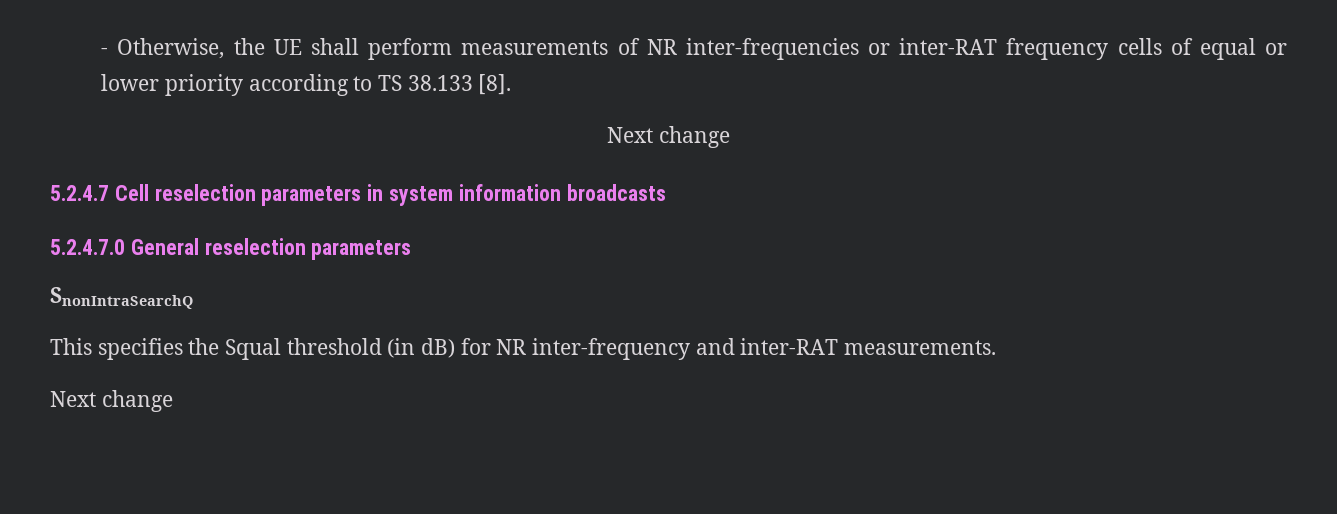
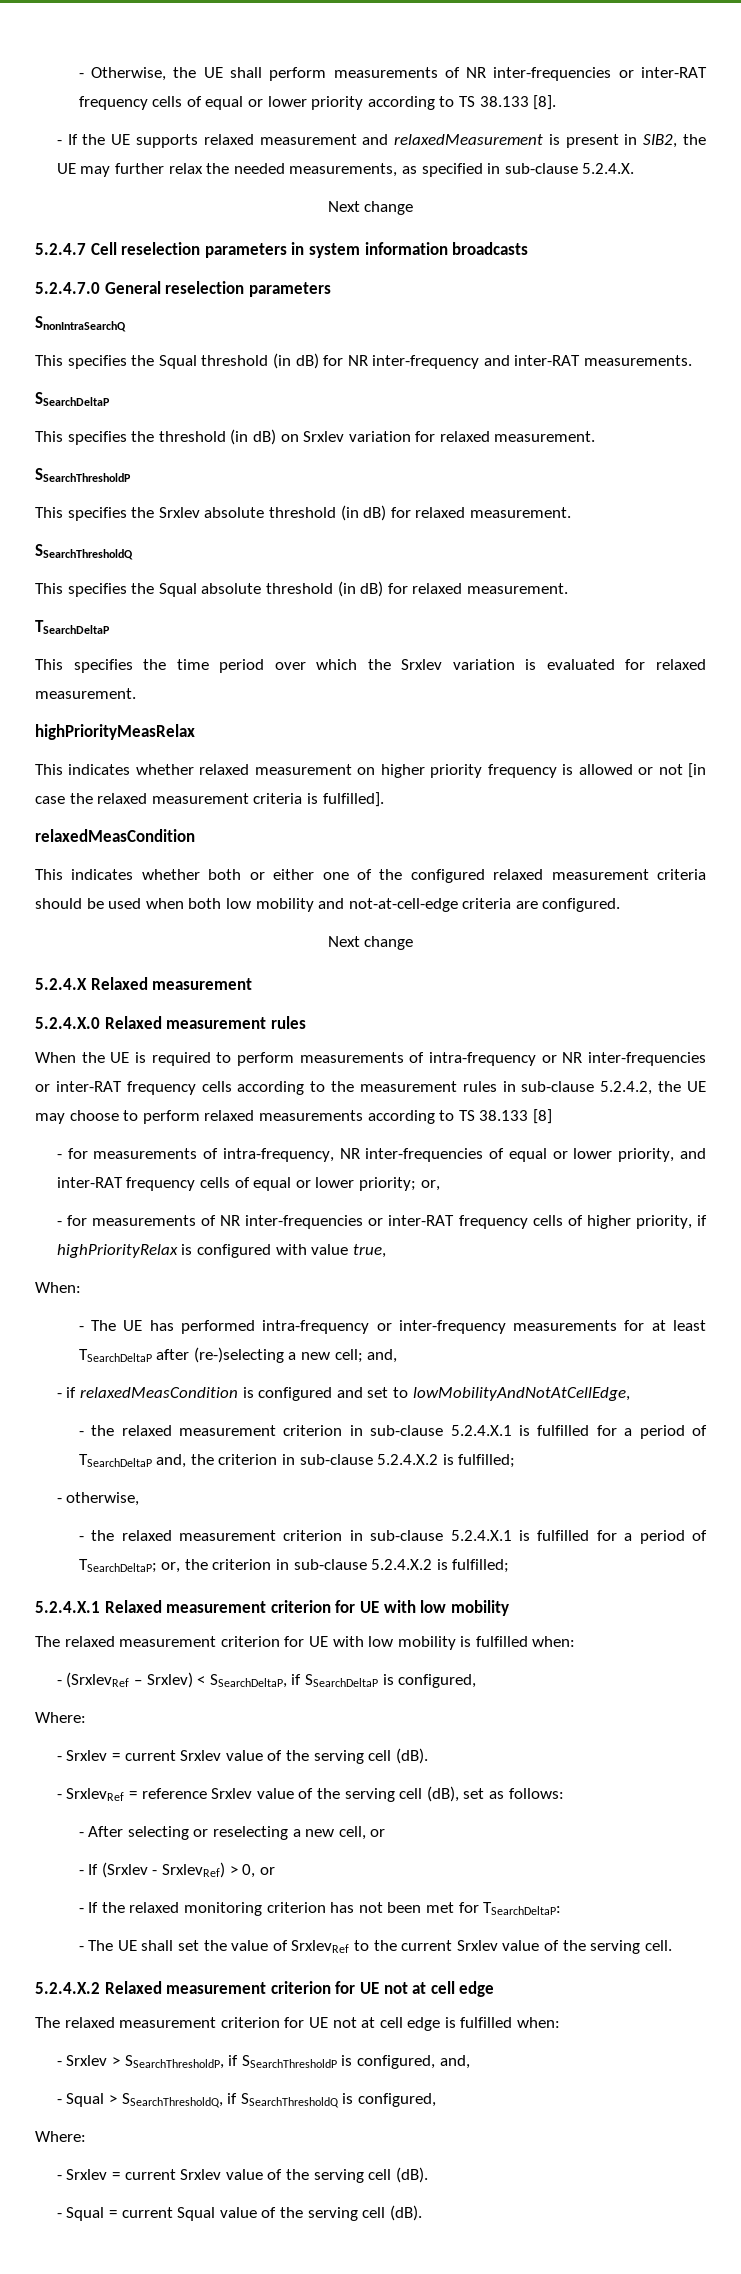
+ - If the UE supports relaxed measurement and relaxedMeasurement is present in SIB2, the UE may further relax the needed measurements, as specified in sub-clause 5.2.4.X.
  This specifies the Squal threshold (in dB) for NR inter-frequency and inter-RAT measurements.
+ SSearchDeltaP
+ This specifies the threshold (in dB) on Srxlev variation for relaxed measurement.
+ SSearchThresholdP
+ This specifies the Srxlev absolute threshold (in dB) for relaxed measurement.
+ SSearchThresholdQ
+ This specifies the Squal absolute threshold (in dB) for relaxed measurement.
+ TSearchDeltaP
+ This specifies the time period over which the Srxlev variation is evaluated for relaxed measurement.
+ highPriorityMeasRelax
+ This indicates whether relaxed measurement on higher priority frequency is allowed or not [in case the relaxed measurement criteria is fulfilled].
+ relaxedMeasCondition
+ This indicates whether both or either one of the configured relaxed measurement criteria should be used when both low mobility and not-at-cell-edge criteria are configured.
  Next change
+ 5.2.4.X Relaxed measurement
+ 5.2.4.X.0 Relaxed measurement rules
+ When the UE is required to perform measurements of intra-frequency or NR inter-frequencies or inter-RAT frequency cells according to the measurement rules in sub-clause 5.2.4.2, the UE may choose to perform relaxed measurements according to TS 38.133 [8]
+ - for measurements of intra-frequency, NR inter-frequencies of equal or lower priority, and inter-RAT frequency cells of equal or lower priority; or,
+ - for measurements of NR inter-frequencies or inter-RAT frequency cells of higher priority, if highPriorityRelax is configured with value true,
+ When:
+ - The UE has performed intra-frequency or inter-frequency measurements for at least TSearchDeltaP after (re-)selecting a new cell; and,
+ - if relaxedMeasCondition is configured and set to lowMobilityAndNotAtCellEdge,
+ - the relaxed measurement criterion in sub-clause 5.2.4.X.1 is fulfilled for a period of TSearchDeltaP and, the criterion in sub-clause 5.2.4.X.2 is fulfilled;
+ - otherwise,
+ - the relaxed measurement criterion in sub-clause 5.2.4.X.1 is fulfilled for a period of TSearchDeltaP; or, the criterion in sub-clause 5.2.4.X.2 is fulfilled;
+ 5.2.4.X.1 Relaxed measurement criterion for UE with low mobility
+ The relaxed measurement criterion for UE with low mobility is fulfilled when:
+ - (SrxlevRef – Srxlev) < SSearchDeltaP, if SSearchDeltaP is configured,
+ Where:
+ - Srxlev = current Srxlev value of the serving cell (dB).
+ - SrxlevRef = reference Srxlev value of the serving cell (dB), set as follows:
+ - After selecting or reselecting a new cell, or
+ - If (Srxlev - SrxlevRef) > 0, or
+ - If the relaxed monitoring criterion has not been met for TSearchDeltaP:
+ - The UE shall set the value of SrxlevRef to the current Srxlev value of the serving cell.
+ 5.2.4.X.2 Relaxed measurement criterion for UE not at cell edge
+ The relaxed measurement criterion for UE not at cell edge is fulfilled when:
+ - Srxlev > SSearchThresholdP, if SSearchThresholdP is configured, and,
+ - Squal > SSearchThresholdQ, if SSearchThresholdQ is configured,
+ Where:
+ - Srxlev = current Srxlev value of the serving cell (dB).
+ - Squal = current Squal value of the serving cell (dB).

